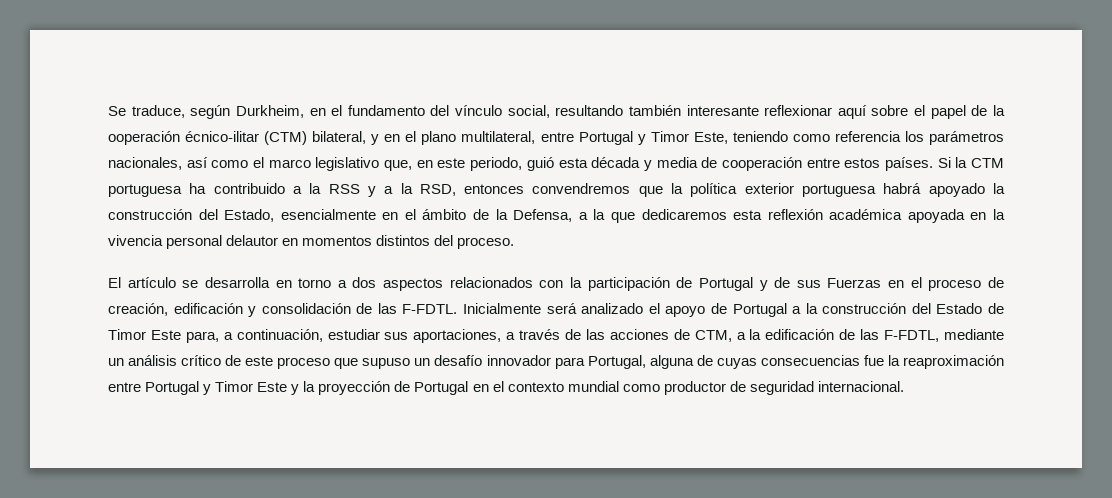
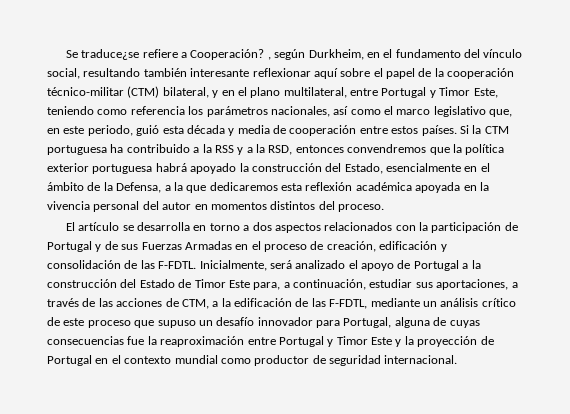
- Se traduce, según Durkheim, en el fundamento del vínculo social, resultando también interesante reflexionar aquí sobre el papel de la ooperación écnico-ilitar (CTM) bilateral, y en el plano multilateral, entre Portugal y Timor Este, teniendo como referencia los parámetros nacionales, así como el marco legislativo que, en este periodo, guió esta década y media de cooperación entre estos países.
+ Se traduce¿se refiere a Cooperación? , según Durkheim, en el fundamento del vínculo social, resultando también interesante reflexionar aquí sobre el papel de la cooperación técnico-militar (CTM) bilateral, y en el plano multilateral, entre Portugal y Timor Este, teniendo como referencia los parámetros nacionales, así como el marco legislativo que, en este periodo, guió esta década y media de cooperación entre estos países.
- Si la CTM portuguesa ha contribuido a la RSS y a la RSD, entonces convendremos que la política exterior portuguesa habrá apoyado la construcción del Estado, esencialmente en el ámbito de la Defensa, a la que dedicaremos esta reflexión académica apoyada en la vivencia personal delautor en momentos distintos del proceso.
+ Si la CTM portuguesa ha contribuido a la RSS y a la RSD, entonces convendremos que la política exterior portuguesa habrá apoyado la construcción del Estado, esencialmente en el ámbito de la Defensa, a la que dedicaremos esta reflexión académica apoyada en la vivencia personal del autor en momentos distintos del proceso.
- El artículo se desarrolla en torno a dos aspectos relacionados con la participación de Portugal y de sus Fuerzas en el proceso de creación, edificación y consolidación de las F-FDTL.
+ El artículo se desarrolla en torno a dos aspectos relacionados con la participación de Portugal y de sus Fuerzas Armadas en el proceso de creación, edificación y consolidación de las F-FDTL.
- Inicialmente será analizado el apoyo de Portugal a la construcción del Estado de Timor Este para, a continuación, estudiar sus aportaciones, a través de las acciones de CTM, a la edificación de las F-FDTL, mediante un análisis crítico de este proceso que supuso un desafío innovador para Portugal, alguna de cuyas consecuencias fue la reaproximación entre Portugal y Timor Este y la proyección de Portugal en el contexto mundial como productor de seguridad internacional.
+ Inicialmente, será analizado el apoyo de Portugal a la construcción del Estado de Timor Este para, a continuación, estudiar sus aportaciones, a través de las acciones de CTM, a la edificación de las F-FDTL, mediante un análisis crítico de este proceso que supuso un desafío innovador para Portugal, alguna de cuyas consecuencias fue la reaproximación entre Portugal y Timor Este y la proyección de Portugal en el contexto mundial como productor de seguridad internacional.

